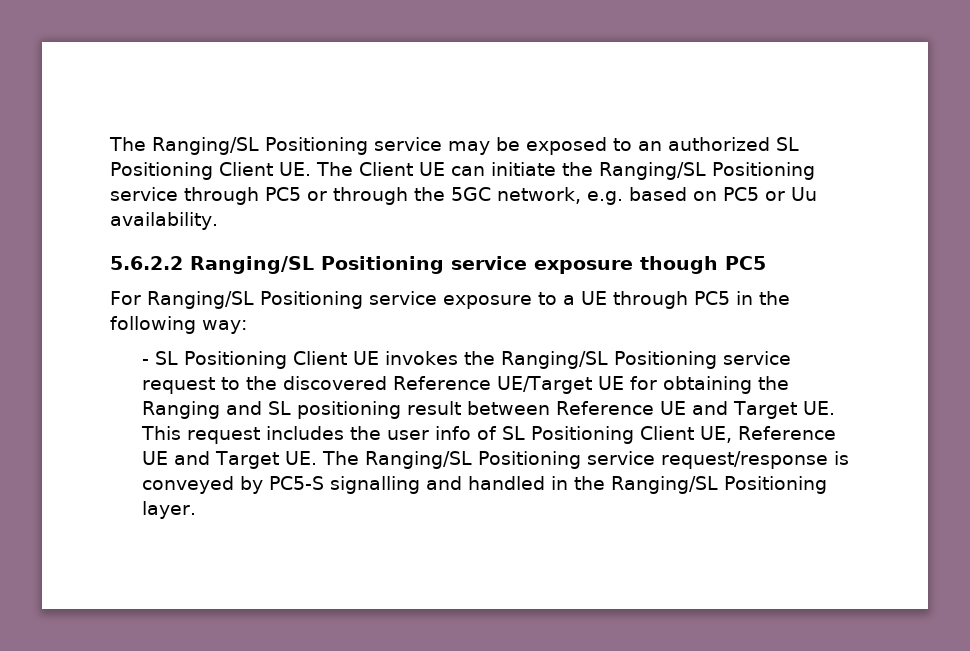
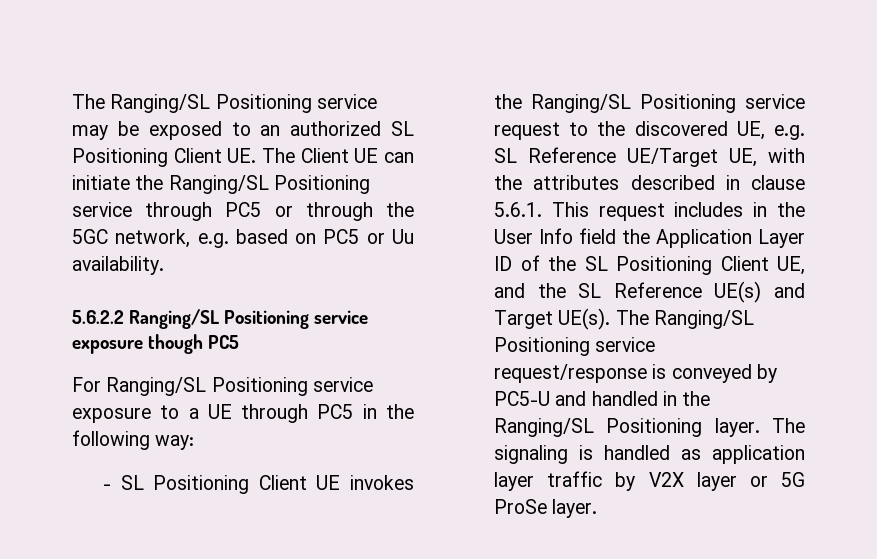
- - SL Positioning Client UE invokes the Ranging/SL Positioning service request to the discovered Reference UE/Target UE for obtaining the Ranging and SL positioning result between Reference UE and Target UE. This request includes the user info of SL Positioning Client UE, Reference UE and Target UE. The Ranging/SL Positioning service request/response is conveyed by PC5-S signalling and handled in the Ranging/SL Positioning layer.
+ - SL Positioning Client UE invokes the Ranging/SL Positioning service request to the discovered UE, e.g. SL Reference UE/Target UE, with the attributes described in clause 5.6.1. This request includes in the User Info field the Application Layer ID of the SL Positioning Client UE, and the SL Reference UE(s) and Target UE(s). The Ranging/SL Positioning service request/response is conveyed by PC5-U and handled in the Ranging/SL Positioning layer.
+ The signaling is handled as application layer traffic by V2X layer or 5G ProSe layer.

